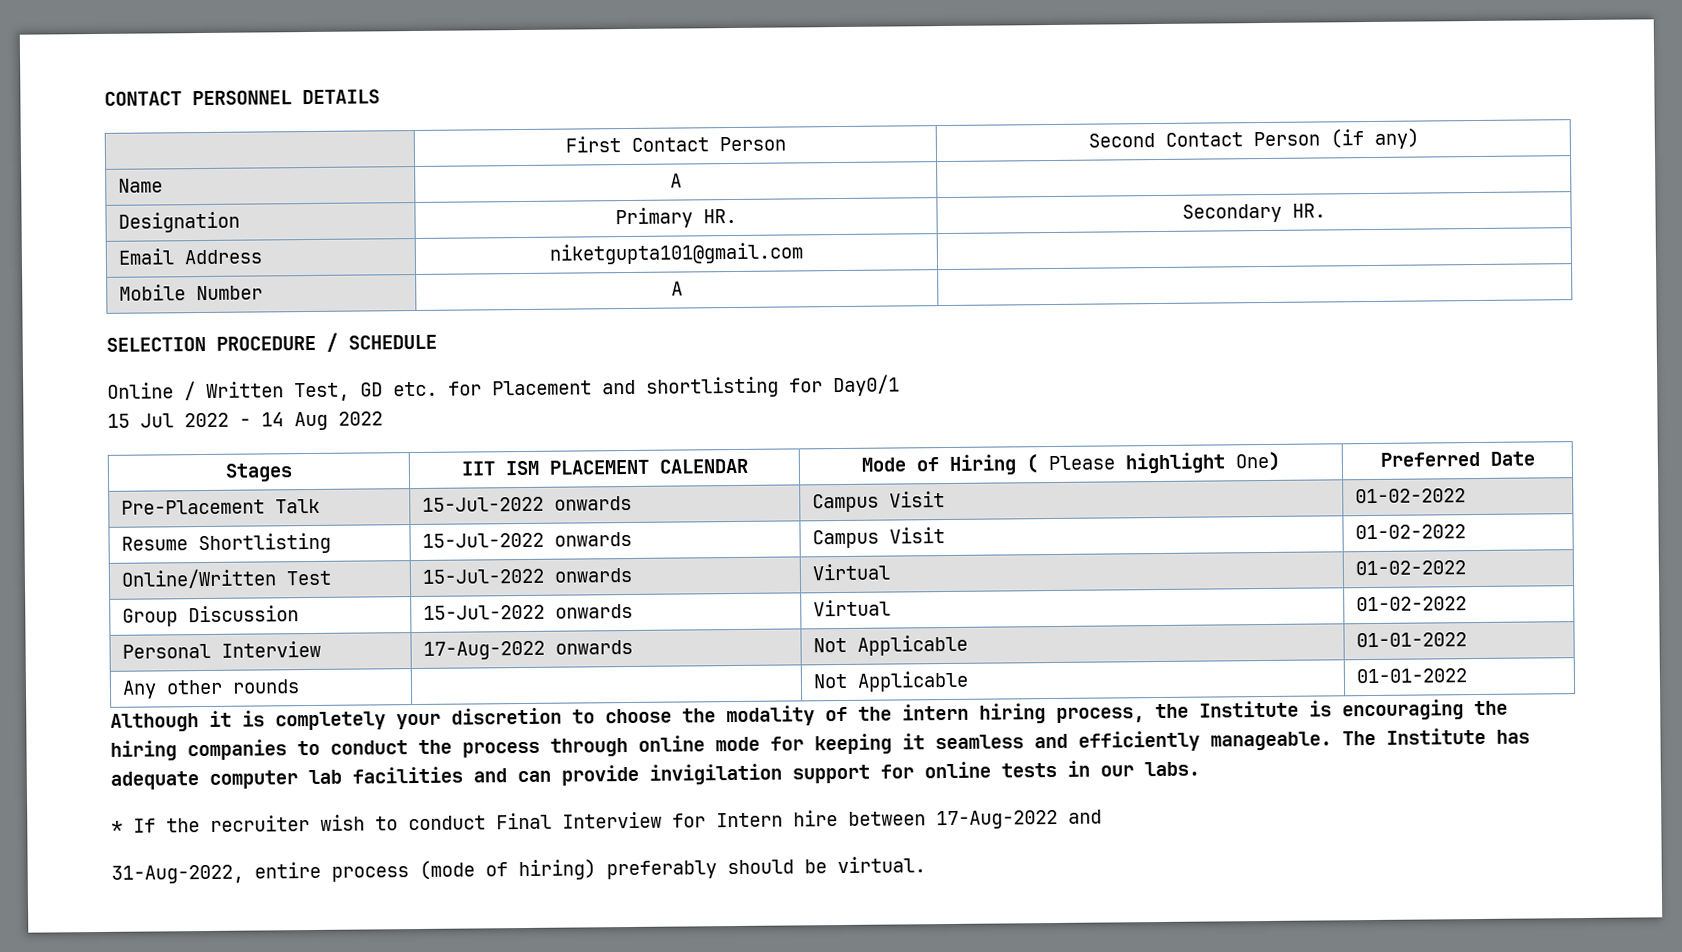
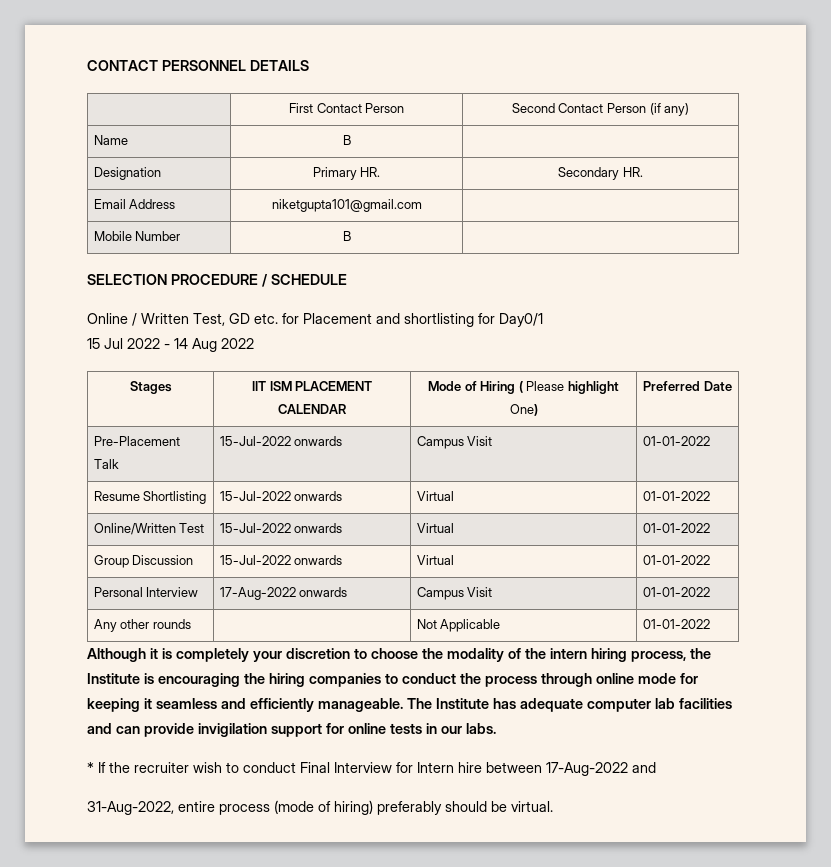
- Name | A |
+ Name | B |
- Mobile Number | A |
+ Mobile Number | B |
- Pre-Placement Talk | 15-Jul-2022 onwards | Campus Visit | 01-02-2022
+ Pre-Placement Talk | 15-Jul-2022 onwards | Campus Visit | 01-01-2022
- Resume Shortlisting | 15-Jul-2022 onwards | Campus Visit | 01-02-2022
+ Resume Shortlisting | 15-Jul-2022 onwards | Virtual | 01-01-2022
- Online/Written Test | 15-Jul-2022 onwards | Virtual | 01-02-2022
+ Online/Written Test | 15-Jul-2022 onwards | Virtual | 01-01-2022
- Group Discussion | 15-Jul-2022 onwards | Virtual | 01-02-2022
+ Group Discussion | 15-Jul-2022 onwards | Virtual | 01-01-2022
- Personal Interview | 17-Aug-2022 onwards | Not Applicable | 01-01-2022
+ Personal Interview | 17-Aug-2022 onwards | Campus Visit | 01-01-2022

